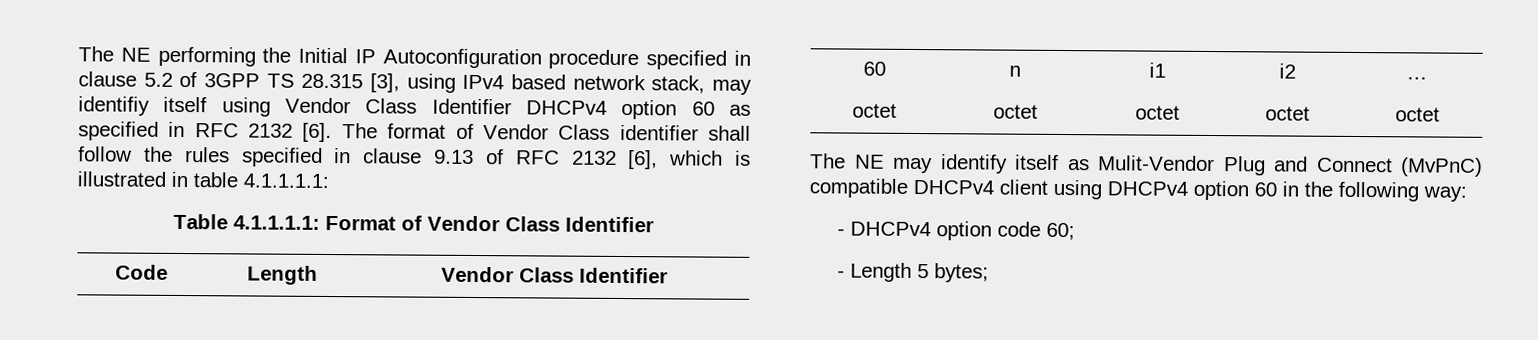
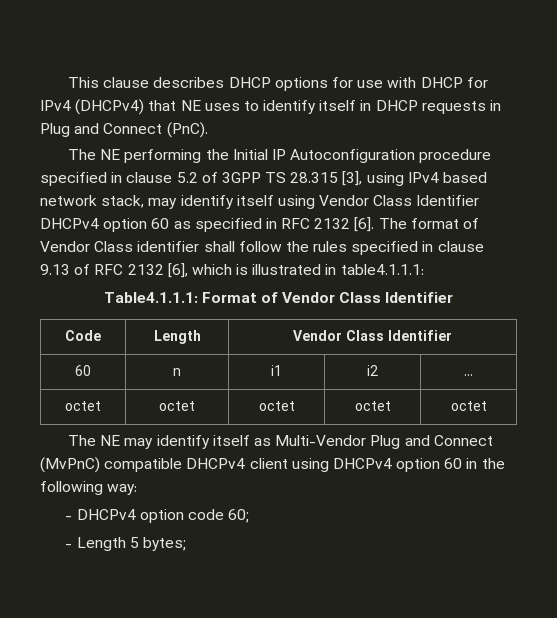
+ This clause describes DHCP options for use with DHCP for IPv4 (DHCPv4) that NE uses to identify itself in DHCP requests in Plug and Connect (PnC).
- The NE performing the Initial IP Autoconfiguration procedure specified in clause 5.2 of 3GPP TS 28.315 [3], using IPv4 based network stack, may identifiy itself using Vendor Class Identifier DHCPv4 option 60 as specified in RFC 2132 [6].
+ The NE performing the Initial IP Autoconfiguration procedure specified in clause 5.2 of 3GPP TS 28.315 [3], using IPv4 based network stack, may identify itself using Vendor Class Identifier DHCPv4 option 60 as specified in RFC 2132 [6].
- The format of Vendor Class identifier shall follow the rules specified in clause 9.13 of RFC 2132 [6], which is illustrated in table 4.1.1.1.1:
- Table 4.1.1.1.1: Format of Vendor Class Identifier
+ The format of Vendor Class identifier shall follow the rules specified in clause 9.13 of RFC 2132 [6], which is illustrated in table4.1.1.1:
+ Table4.1.1.1: Format of Vendor Class Identifier
- The NE may identify itself as Mulit-Vendor Plug and Connect (MvPnC) compatible DHCPv4 client using DHCPv4 option 60 in the following way:
+ The NE may identify itself as Multi-Vendor Plug and Connect (MvPnC) compatible DHCPv4 client using DHCPv4 option 60 in the following way:

